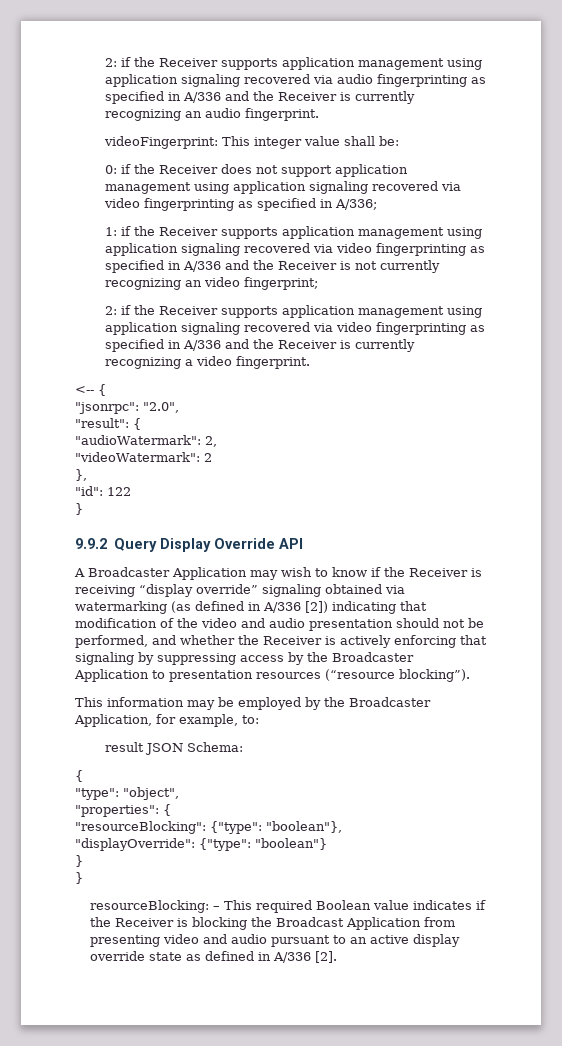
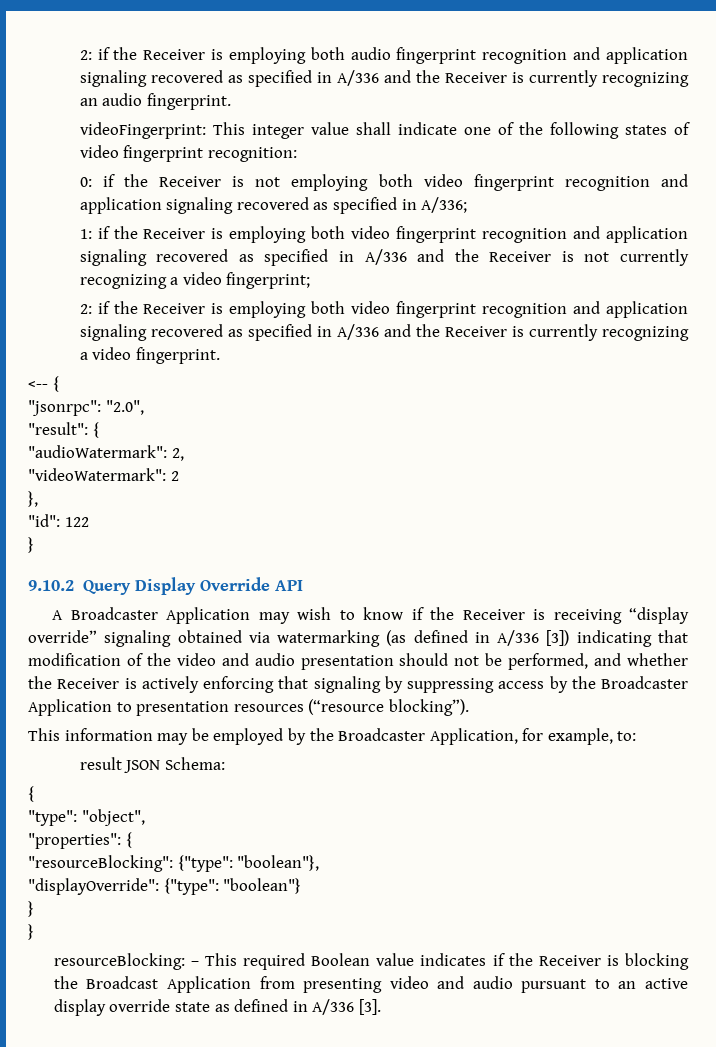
- 2: if the Receiver supports application management using application signaling recovered via audio fingerprinting as specified in A/336 and the Receiver is currently recognizing an audio fingerprint.
+ 2: if the Receiver is employing both audio fingerprint recognition and application signaling recovered as specified in A/336 and the Receiver is currently recognizing an audio fingerprint.
- videoFingerprint: This integer value shall be:
- 0: if the Receiver does not support application management using application signaling recovered via video fingerprinting as specified in A/336;
+ videoFingerprint: This integer value shall indicate one of the following states of video fingerprint recognition:
+ 0: if the Receiver is not employing both video fingerprint recognition and application signaling recovered as specified in A/336;
- 1: if the Receiver supports application management using application signaling recovered via video fingerprinting as specified in A/336 and the Receiver is not currently recognizing an video fingerprint;
+ 1: if the Receiver is employing both video fingerprint recognition and application signaling recovered as specified in A/336 and the Receiver is not currently recognizing a video fingerprint;
- 2: if the Receiver supports application management using application signaling recovered via video fingerprinting as specified in A/336 and the Receiver is currently recognizing a video fingerprint.
+ 2: if the Receiver is employing both video fingerprint recognition and application signaling recovered as specified in A/336 and the Receiver is currently recognizing a video fingerprint.
- 9.9.2 Query Display Override API
+ 9.10.2 Query Display Override API
- A Broadcaster Application may wish to know if the Receiver is receiving “display override” signaling obtained via watermarking (as defined in A/336 [2]) indicating that modification of the video and audio presentation should not be performed, and whether the Receiver is actively enforcing that signaling by suppressing access by the Broadcaster Application to presentation resources (“resource blocking”).
+ A Broadcaster Application may wish to know if the Receiver is receiving “display override” signaling obtained via watermarking (as defined in A/336 [3]) indicating that modification of the video and audio presentation should not be performed, and whether the Receiver is actively enforcing that signaling by suppressing access by the Broadcaster Application to presentation resources (“resource blocking”).
- resourceBlocking: – This required Boolean value indicates if the Receiver is blocking the Broadcast Application from presenting video and audio pursuant to an active display override state as defined in A/336 [2].
+ resourceBlocking: – This required Boolean value indicates if the Receiver is blocking the Broadcast Application from presenting video and audio pursuant to an active display override state as defined in A/336 [3].

